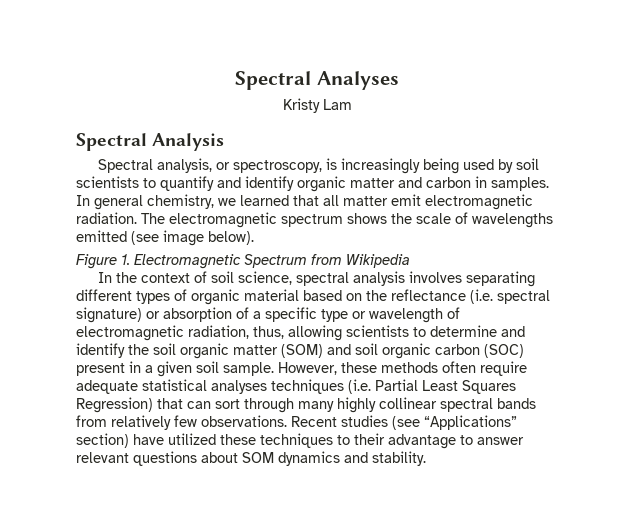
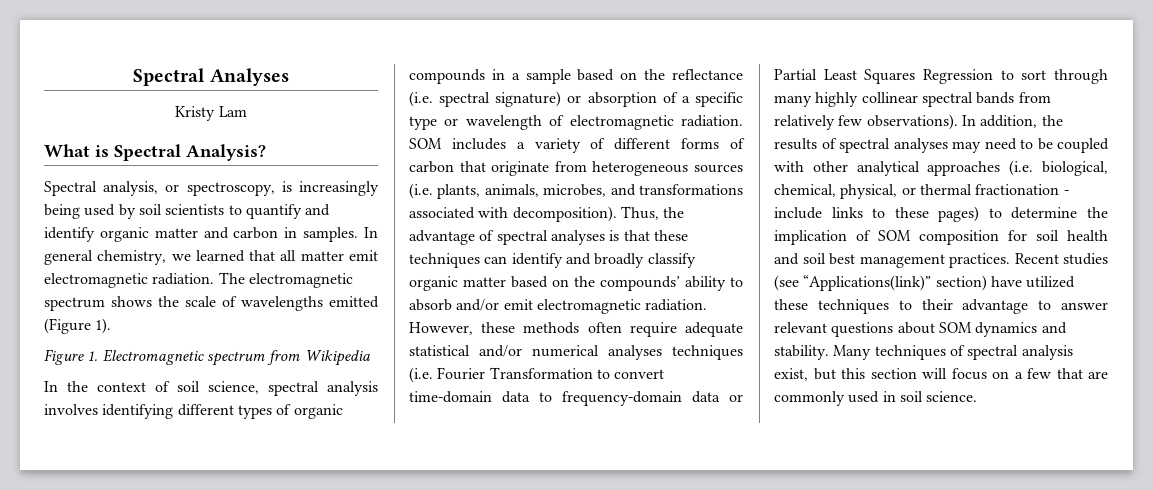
- Spectral Analysis
+ What is Spectral Analysis?
- The electromagnetic spectrum shows the scale of wavelengths emitted (see image below).
+ The electromagnetic spectrum shows the scale of wavelengths emitted (Figure 1).
- Figure 1. Electromagnetic Spectrum from Wikipedia
+ Figure 1. Electromagnetic spectrum from Wikipedia
- In the context of soil science, spectral analysis involves separating different types of organic material based on the reflectance (i.e. spectral signature) or absorption of a specific type or wavelength of electromagnetic radiation, thus, allowing scientists to determine and identify the soil organic matter (SOM) and soil organic carbon (SOC) present in a given soil sample.
+ In the context of soil science, spectral analysis involves identifying different types of organic compounds in a sample based on the reflectance (i.e. spectral signature) or absorption of a specific type or wavelength of electromagnetic radiation. SOM includes a variety of different forms of carbon that originate from heterogeneous sources (i.e. plants, animals, microbes, and transformations associated with decomposition). Thus, the advantage of spectral analyses is that these techniques can identify and broadly classify organic matter based on the compounds’ ability to absorb and/or emit electromagnetic radiation.
- However, these methods often require adequate statistical analyses techniques (i.e. Partial Least Squares Regression) that can sort through many highly collinear spectral bands from relatively few observations.
+ However, these methods often require adequate statistical and/or numerical analyses techniques (i.e. Fourier Transformation to convert time-domain data to frequency-domain data or Partial Least Squares Regression to sort through many highly collinear spectral bands from relatively few observations). In addition, the results of spectral analyses may need to be coupled with other analytical approaches (i.e. biological, chemical, physical, or thermal fractionation - include links to these pages) to determine the implication of SOM composition for soil health and soil best management practices.
- Recent studies (see “Applications” section) have utilized these techniques to their advantage to answer relevant questions about SOM dynamics and stability.
+ Recent studies (see “Applications(link)” section) have utilized these techniques to their advantage to answer relevant questions about SOM dynamics and stability.
+ Many techniques of spectral analysis exist, but this section will focus on a few that are commonly used in soil science.

